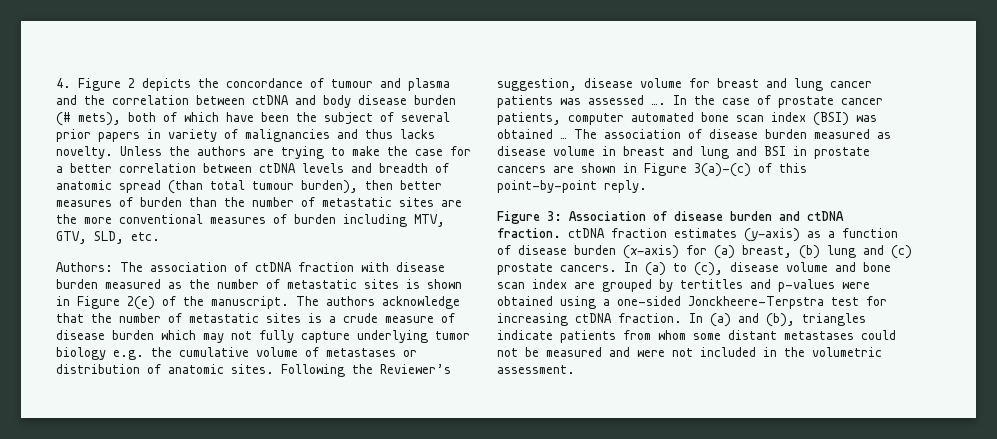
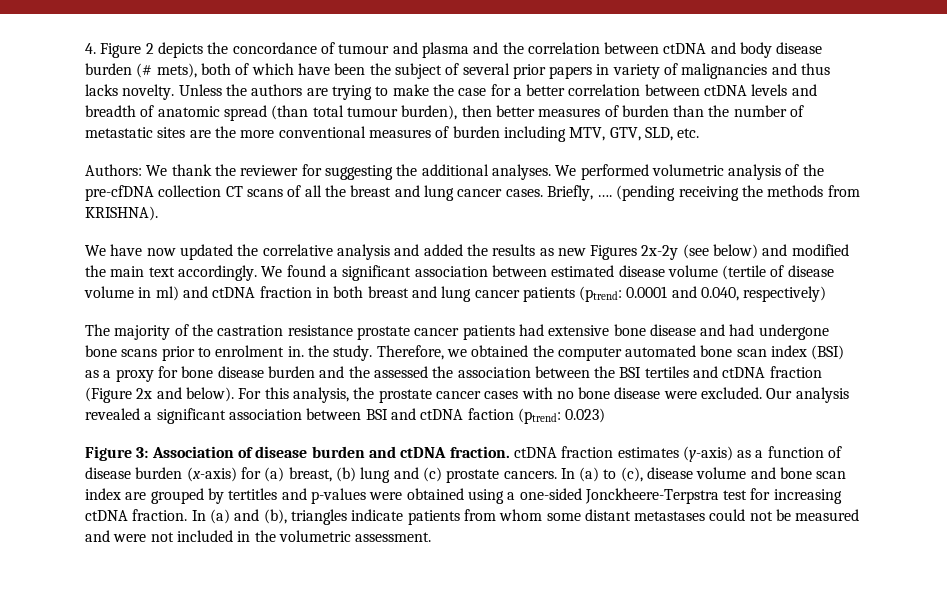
- Authors: The association of ctDNA fraction with disease burden measured as the number of metastatic sites is shown in Figure 2(e) of the manuscript. The authors acknowledge that the number of metastatic sites is a crude measure of disease burden which may not fully capture underlying tumor biology e.g. the cumulative volume of metastases or distribution of anatomic sites. Following the Reviewer’s suggestion, disease volume for breast and lung cancer patients was assessed …. In the case of prostate cancer patients, computer automated bone scan index (BSI) was obtained … The association of disease burden measured as disease volume in breast and lung and BSI in prostate cancers are shown in Figure 3(a)-(c) of this point-by-point reply.
+ Authors: We thank the reviewer for suggesting the additional analyses. We performed volumetric analysis of the pre-cfDNA collection CT scans of all the breast and lung cancer cases. Briefly, …. (pending receiving the methods from KRISHNA).
+ We have now updated the correlative analysis and added the results as new Figures 2x-2y (see below) and modified the main text accordingly. We found a significant association between estimated disease volume (tertile of disease volume in ml) and ctDNA fraction in both breast and lung cancer patients (ptrend: 0.0001 and 0.040, respectively)
+ The majority of the castration resistance prostate cancer patients had extensive bone disease and had undergone bone scans prior to enrolment in. the study. Therefore, we obtained the computer automated bone scan index (BSI) as a proxy for bone disease burden and the assessed the association between the BSI tertiles and ctDNA fraction (Figure 2x and below). For this analysis, the prostate cancer cases with no bone disease were excluded. Our analysis revealed a significant association between BSI and ctDNA faction (ptrend: 0.023)

